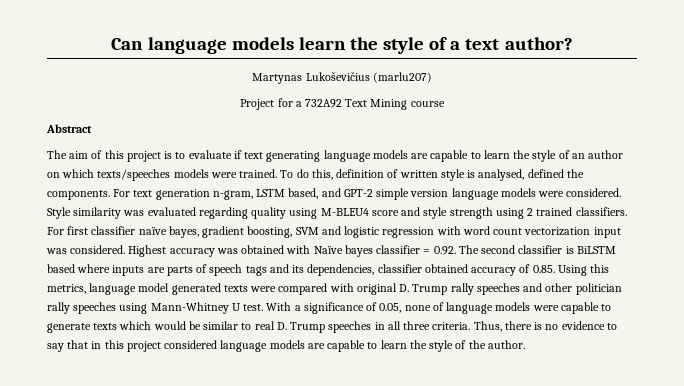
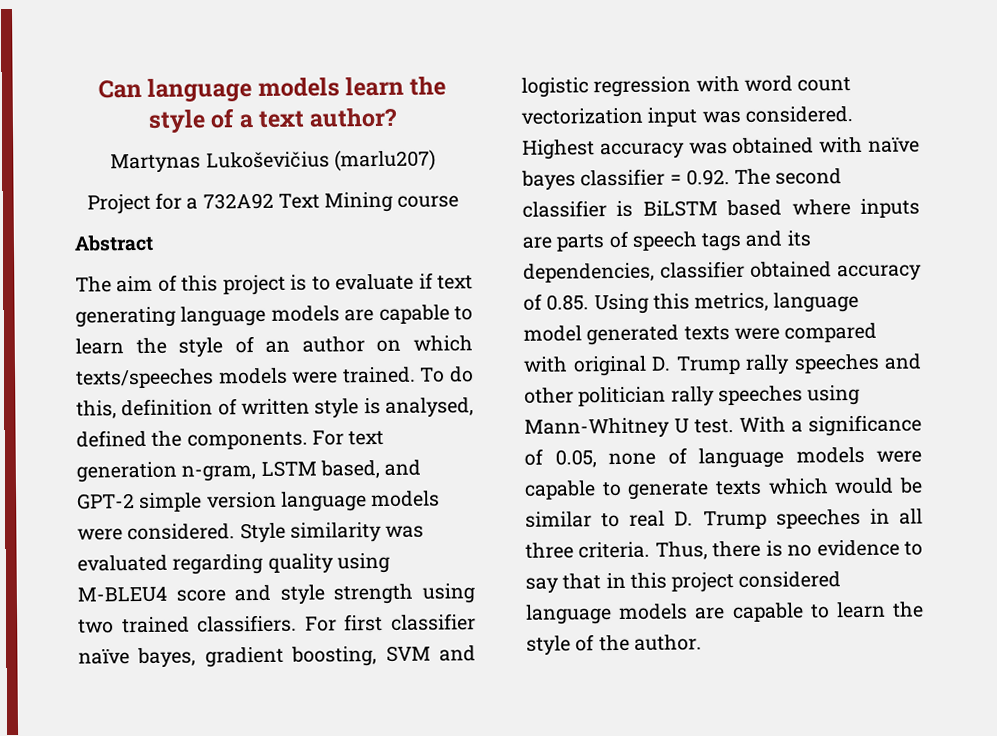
- Style similarity was evaluated regarding quality using M-BLEU4 score and style strength using 2 trained classifiers.
+ Style similarity was evaluated regarding quality using M-BLEU4 score and style strength using two trained classifiers.
- Highest accuracy was obtained with Naïve bayes classifier = 0.92. The second classifier is BiLSTM based where inputs are parts of speech tags and its dependencies, classifier obtained accuracy of 0.85. Using this metrics, language model generated texts were compared with original D. Trump rally speeches and other politician rally speeches using Mann-Whitney U test.
+ Highest accuracy was obtained with naïve bayes classifier = 0.92. The second classifier is BiLSTM based where inputs are parts of speech tags and its dependencies, classifier obtained accuracy of 0.85. Using this metrics, language model generated texts were compared with original D. Trump rally speeches and other politician rally speeches using Mann-Whitney U test.

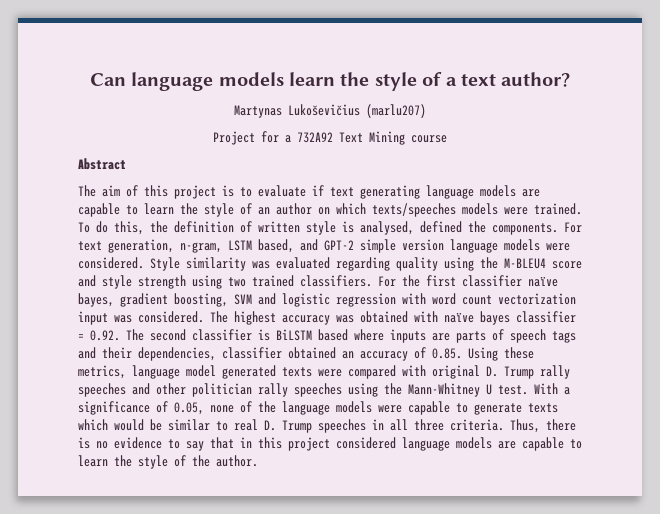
- To do this, definition of written style is analysed, defined the components.
+ To do this, the definition of written style is analysed, defined the components.
- For text generation n-gram, LSTM based, and GPT-2 simple version language models were considered.
+ For text generation, n-gram, LSTM based, and GPT-2 simple version language models were considered.
- Style similarity was evaluated regarding quality using M-BLEU4 score and style strength using two trained classifiers.
+ Style similarity was evaluated regarding quality using the M-BLEU4 score and style strength using two trained classifiers.
- For first classifier naïve bayes, gradient boosting, SVM and logistic regression with word count vectorization input was considered.
+ For the first classifier naïve bayes, gradient boosting, SVM and logistic regression with word count vectorization input was considered.
- Highest accuracy was obtained with naïve bayes classifier = 0.92. The second classifier is BiLSTM based where inputs are parts of speech tags and its dependencies, classifier obtained accuracy of 0.85. Using this metrics, language model generated texts were compared with original D. Trump rally speeches and other politician rally speeches using Mann-Whitney U test.
+ The highest accuracy was obtained with naïve bayes classifier = 0.92. The second classifier is BiLSTM based where inputs are parts of speech tags and their dependencies, classifier obtained an accuracy of 0.85. Using these metrics, language model generated texts were compared with original D. Trump rally speeches and other politician rally speeches using the Mann-Whitney U test.
- With a significance of 0.05, none of language models were capable to generate texts which would be similar to real D. Trump speeches in all three criteria.
+ With a significance of 0.05, none of the language models were capable to generate texts which would be similar to real D. Trump speeches in all three criteria.

